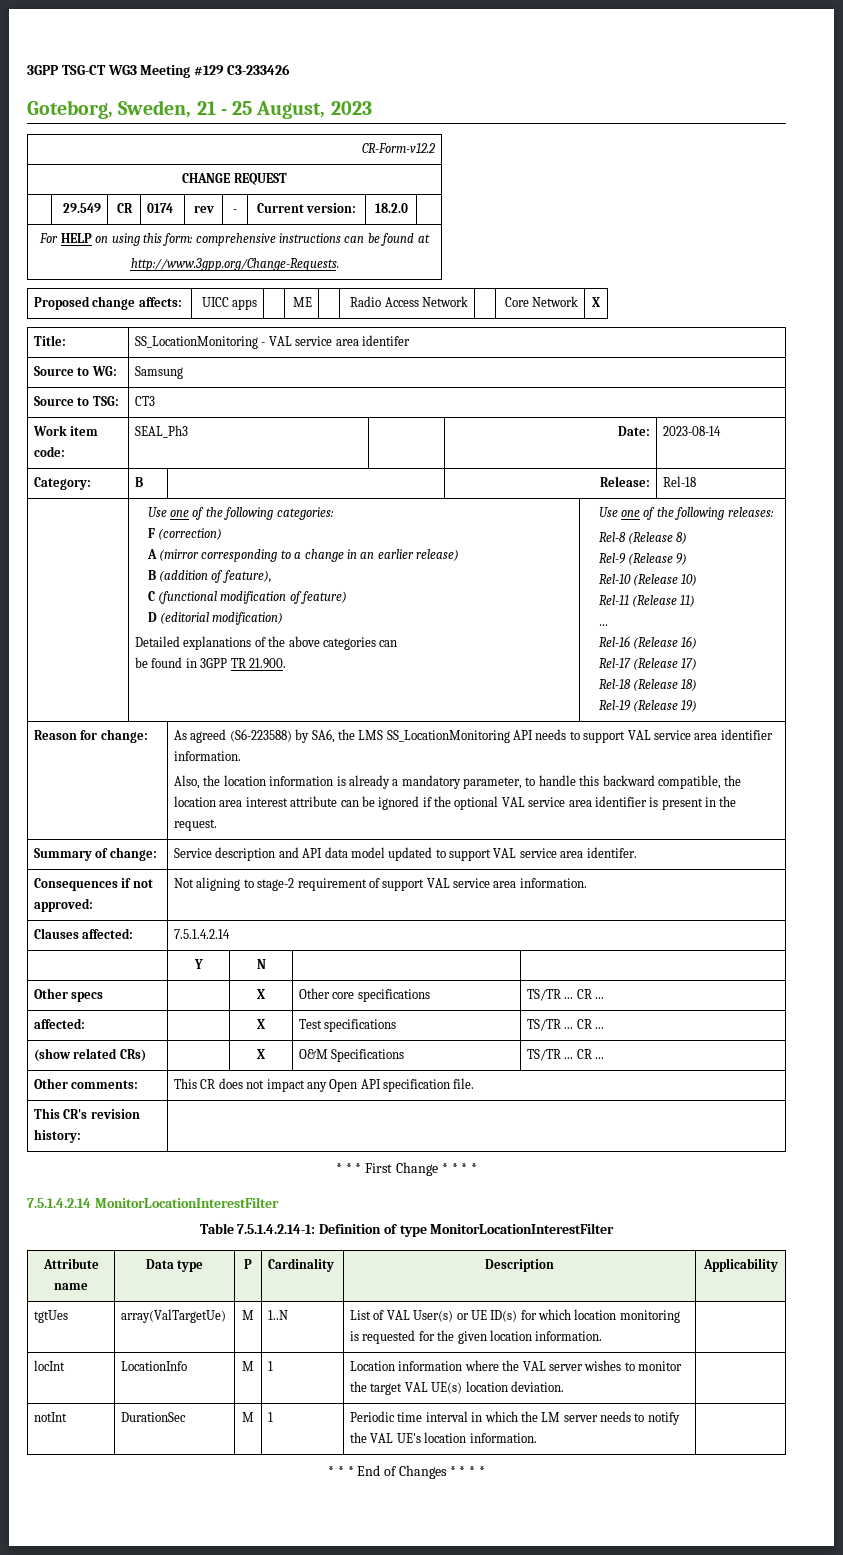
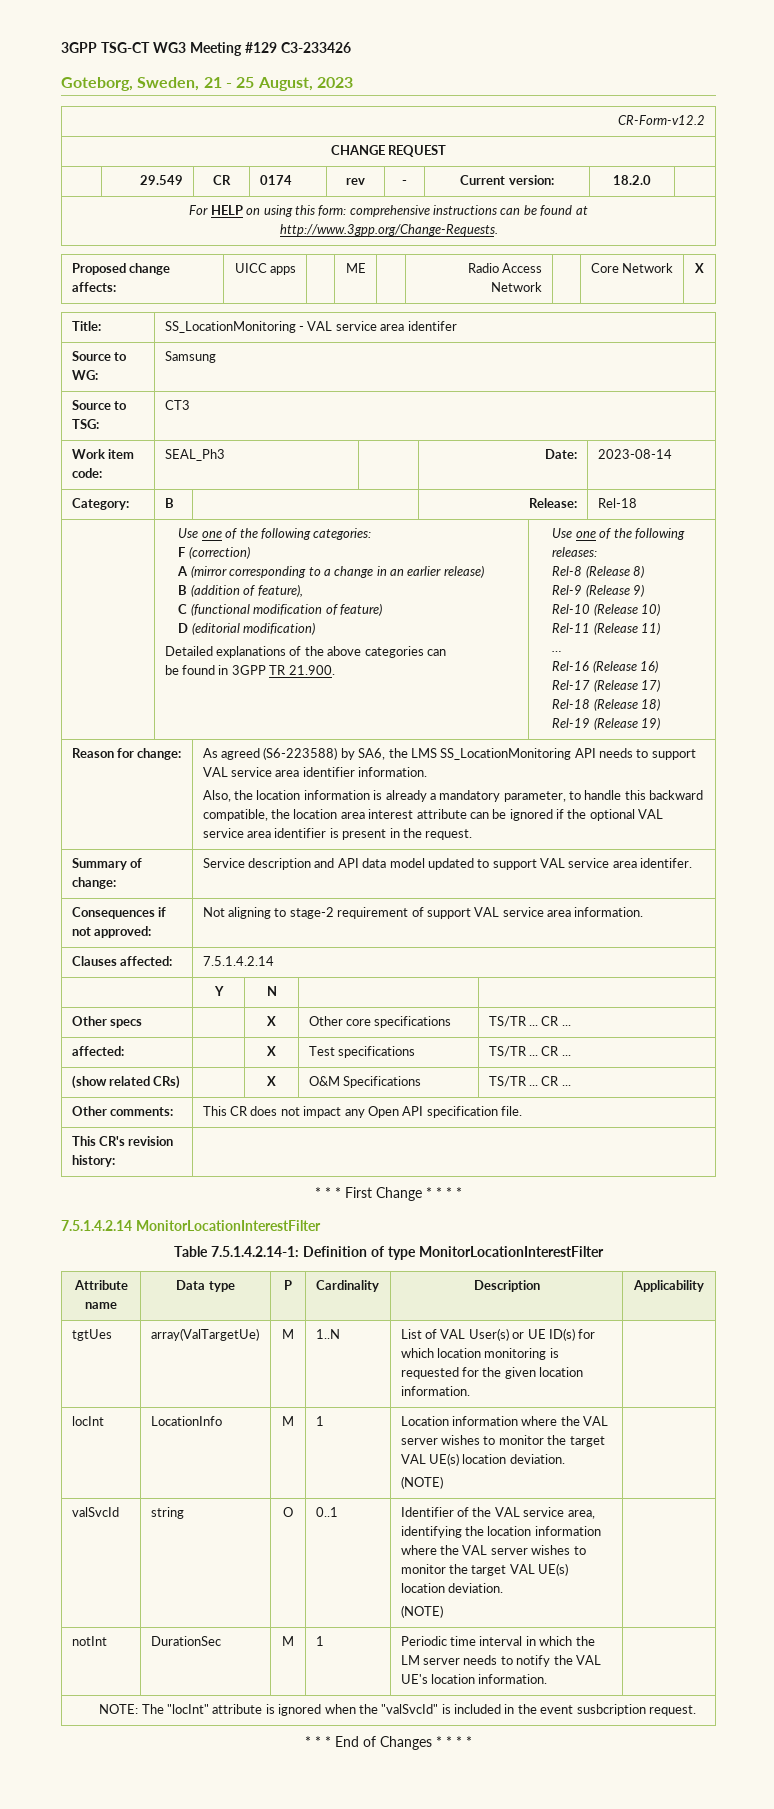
- locInt | LocationInfo | M | 1 | Location information where the VAL server wishes to monitor the target VAL UE(s) location deviation. |
+ locInt | LocationInfo | M | 1 | Location information where the VAL server wishes to monitor the target VAL UE(s) location deviation.
+ (NOTE) |
+ valSvcId | string | O | 0..1 | Identifier of the VAL service area, identifying the location information where the VAL server wishes to monitor the target VAL UE(s) location deviation.
+ (NOTE) |
+ NOTE: The "locInt" attribute is ignored when the "valSvcId" is included in the event susbcription request.

